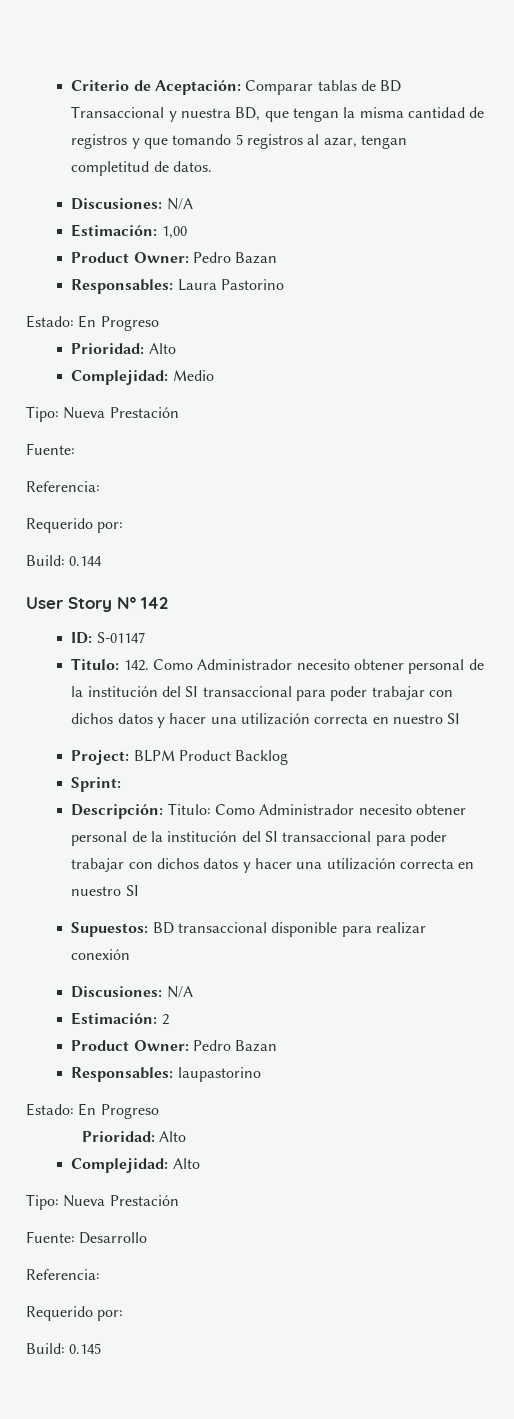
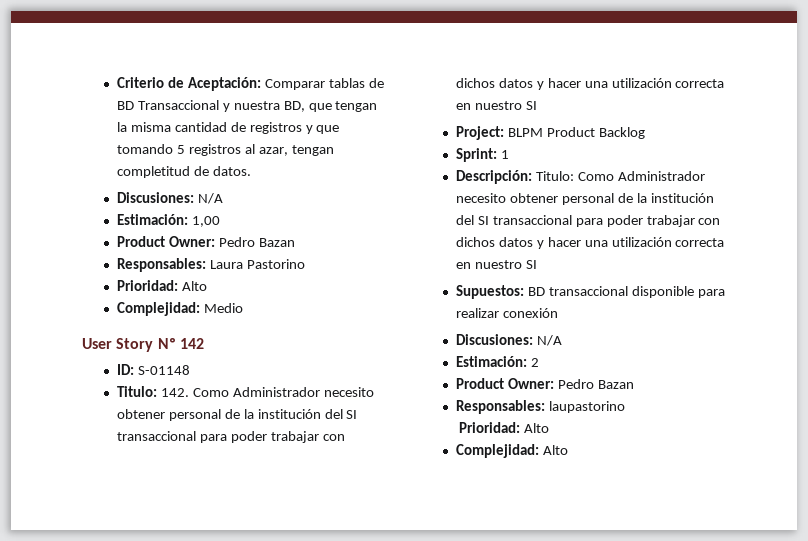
  Responsables: Laura Pastorino
- Estado: En Progreso
  Complejidad: Medio
- Tipo: Nueva Prestación
- Fuente:
- Referencia:
- Requerido por:
- Build: 0.144
- ID: S-01147
+ ID: S-01148
- Sprint:
+ Sprint: 1
  Responsables: laupastorino
- Estado: En Progreso
  Complejidad: Alto
- Tipo: Nueva Prestación
- Fuente: Desarrollo
- Referencia:
- Requerido por:
- Build: 0.145

